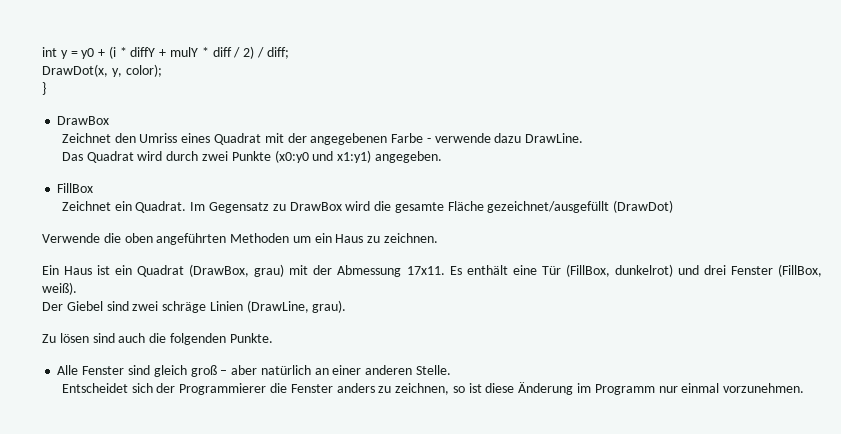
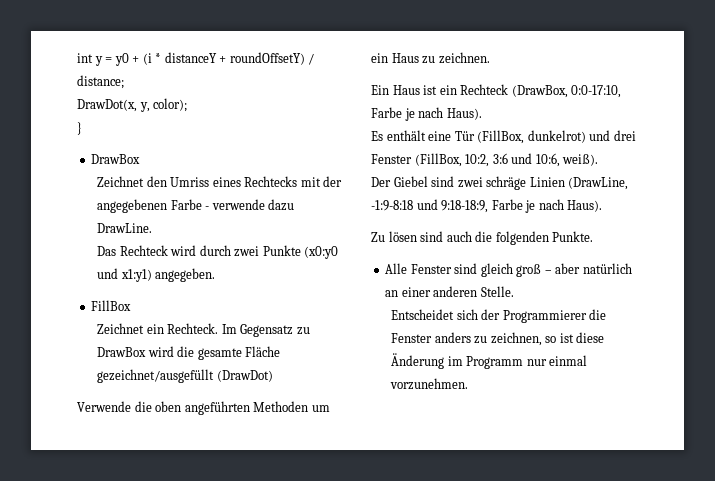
- int y = y0 + (i * diffY + mulY * diff / 2) / diff;
+ int y = y0 + (i * distanceY + roundOffsetY) / distance;
- Zeichnet den Umriss eines Quadrat mit der angegebenen Farbe - verwende dazu DrawLine.
+ Zeichnet den Umriss eines Rechtecks mit der angegebenen Farbe - verwende dazu DrawLine.
- Das Quadrat wird durch zwei Punkte (x0:y0 und x1:y1) angegeben.
+ Das Rechteck wird durch zwei Punkte (x0:y0 und x1:y1) angegeben.
- Zeichnet ein Quadrat.
+ Zeichnet ein Rechteck.
- Ein Haus ist ein Quadrat (DrawBox, grau) mit der Abmessung 17x11. Es enthält eine Tür (FillBox, dunkelrot) und drei Fenster (FillBox, weiß).
+ Ein Haus ist ein Rechteck (DrawBox, 0:0-17:10, Farbe je nach Haus).
+ Es enthält eine Tür (FillBox, dunkelrot) und drei Fenster (FillBox, 10:2, 3:6 und 10:6, weiß).
- Der Giebel sind zwei schräge Linien (DrawLine, grau).
+ Der Giebel sind zwei schräge Linien (DrawLine, -1:9-8:18 und 9:18-18:9, Farbe je nach Haus).

